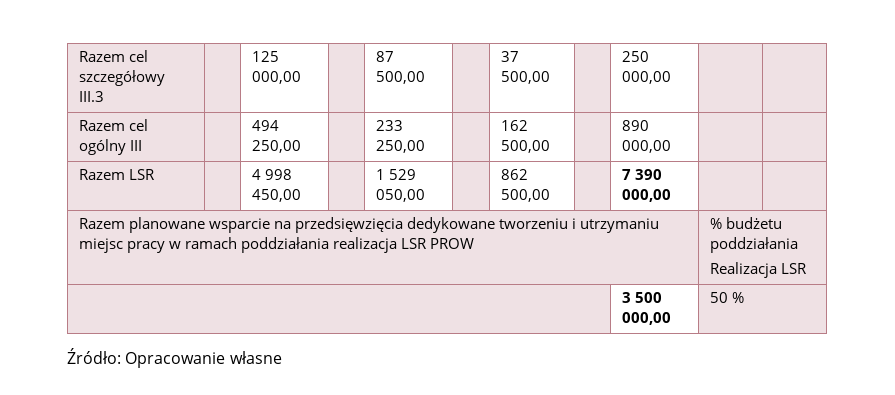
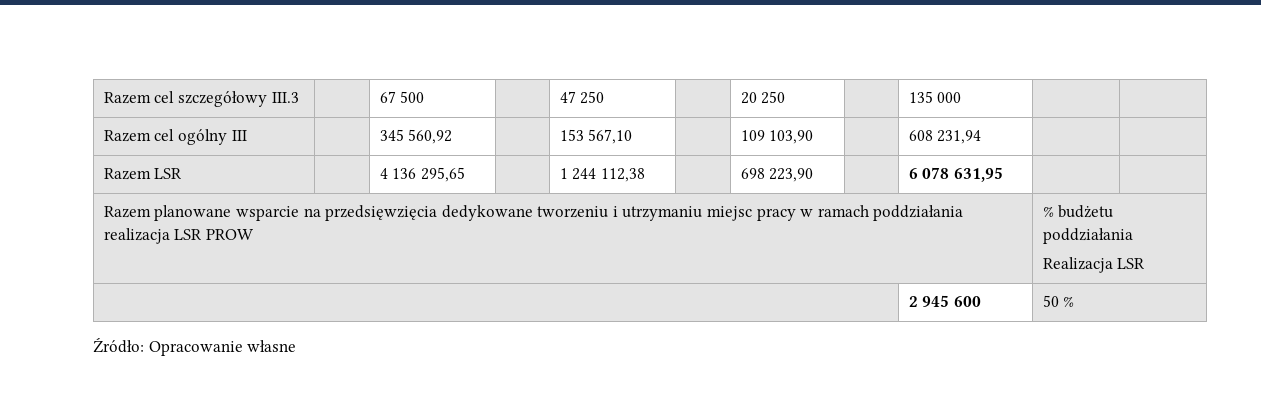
- Razem cel szczegółowy III.3 | | 125 000,00 | | 87 500,00 | | 37 500,00 | | 250 000,00 | |
- Razem cel ogólny III | | 494 250,00 | | 233 250,00 | | 162 500,00 | | 890 000,00 | |
+ Razem cel szczegółowy III.3 | | 67 500 | | 47 250 | | 20 250 | | 135 000 | |
+ Razem cel ogólny III | | 345 560,92 | | 153 567,10 | | 109 103,90 | | 608 231,94 | |
- Razem LSR | | 4 998 450,00 | | 1 529 050,00 | | 862 500,00 | | 7 390 000,00 | |
+ Razem LSR | | 4 136 295,65 | | 1 244 112,38 | | 698 223,90 | | 6 078 631,95 | |
- | 3 500 000,00 | 50 %
+ | 2 945 600 | 50 %

